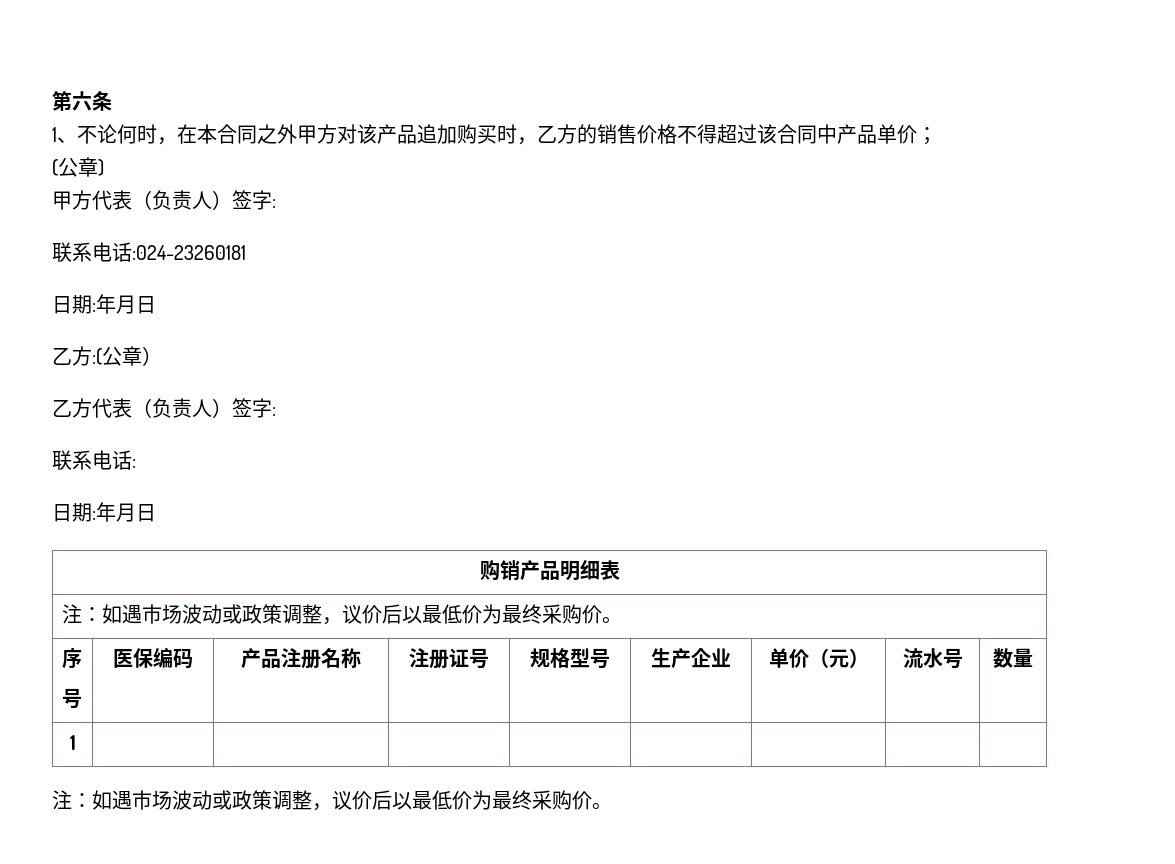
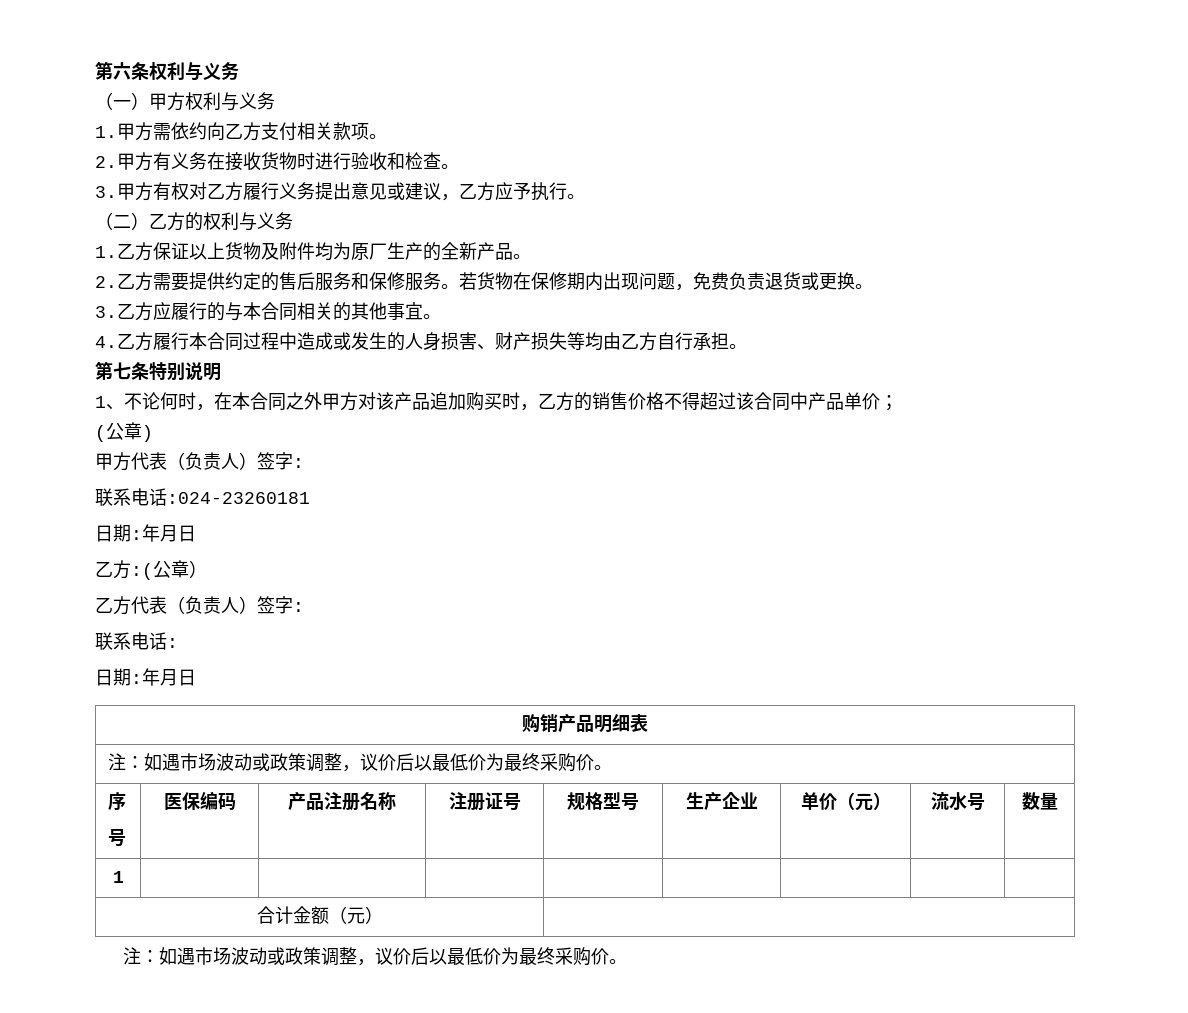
- 第六条
+ 第六条权利与义务
+ （一）甲方权利与义务
+ 1.甲方需依约向乙方支付相关款项。
+ 2.甲方有义务在接收货物时进行验收和检查。
+ 3.甲方有权对乙方履行义务提出意见或建议，乙方应予执行。
+ （二）乙方的权利与义务
+ 1.乙方保证以上货物及附件均为原厂生产的全新产品。
+ 2.乙方需要提供约定的售后服务和保修服务。若货物在保修期内出现问题，免费负责退货或更换。
+ 3.乙方应履行的与本合同相关的其他事宜。
+ 4.乙方履行本合同过程中造成或发生的人身损害、财产损失等均由乙方自行承担。
+ 第七条特别说明
+ 合计金额（元） |

